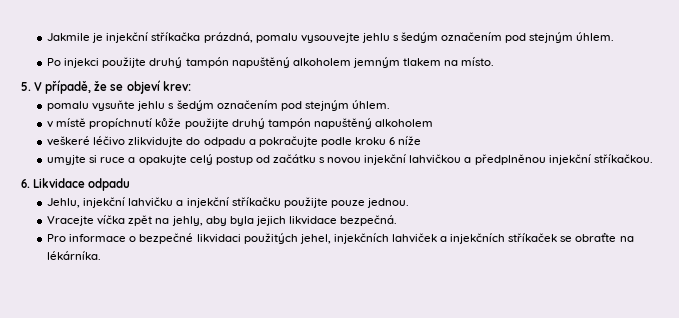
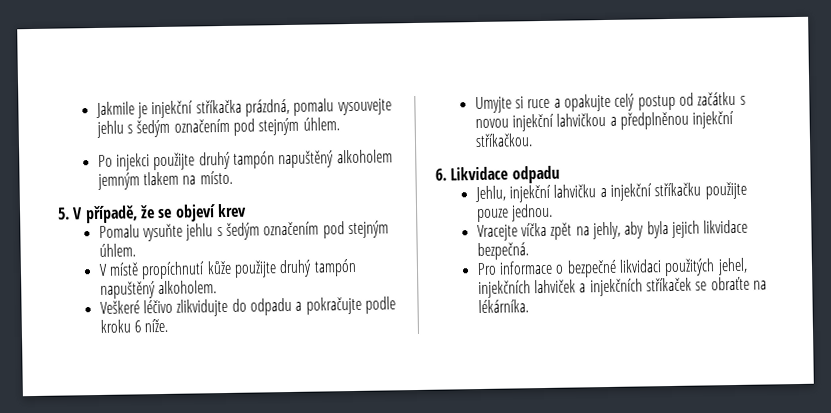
- 5. V případě, že se objeví krev:
- pomalu vysuňte jehlu s šedým označením pod stejným úhlem.
+ 5. V případě, že se objeví krev
+ Pomalu vysuňte jehlu s šedým označením pod stejným úhlem.
- v místě propíchnutí kůže použijte druhý tampón napuštěný alkoholem
- veškeré léčivo zlikvidujte do odpadu a pokračujte podle kroku 6 níže
- umyjte si ruce a opakujte celý postup od začátku s novou injekční lahvičkou a předplněnou injekční stříkačkou.
+ V místě propíchnutí kůže použijte druhý tampón napuštěný alkoholem.
+ Veškeré léčivo zlikvidujte do odpadu a pokračujte podle kroku 6 níže.
+ Umyjte si ruce a opakujte celý postup od začátku s novou injekční lahvičkou a předplněnou injekční stříkačkou.

